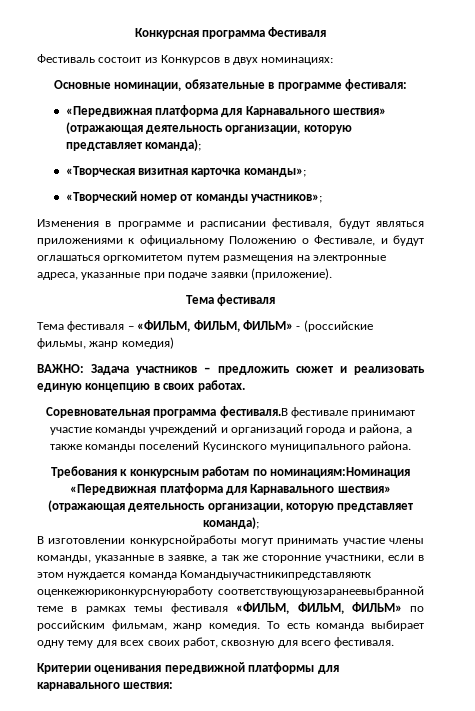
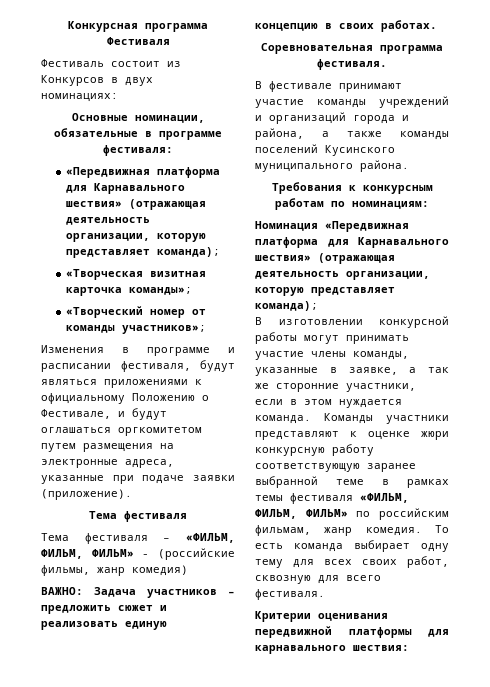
- Соревновательная программа фестиваля.В фестивале принимают участие команды учреждений и организаций города и района, а также команды поселений Кусинского муниципального района.
+ Соревновательная программа фестиваля.
+ В фестивале принимают участие команды учреждений и организаций города и района, а также команды поселений Кусинского муниципального района.
- Требования к конкурсным работам по номинациям:Номинация «Передвижная платформа для Карнавального шествия» (отражающая деятельность организации, которую представляет команда);
+ Требования к конкурсным работам по номинациям:
+ Номинация «Передвижная платформа для Карнавального шествия» (отражающая деятельность организации, которую представляет команда);
- В изготовлении конкурснойработы могут принимать участие члены команды, указанные в заявке, а так же сторонние участники, если в этом нуждается команда Командыучастникипредставляютк оценкежюриконкурснуюработу соответствующуюзаранеевыбранной теме в рамках темы фестиваля «ФИЛЬМ, ФИЛЬМ, ФИЛЬМ» по российским фильмам, жанр комедия.
+ В изготовлении конкурсной работы могут принимать участие члены команды, указанные в заявке, а так же сторонние участники, если в этом нуждается команда. Команды участники представляют к оценке жюри конкурсную работу соответствующую заранее выбранной теме в рамках темы фестиваля «ФИЛЬМ, ФИЛЬМ, ФИЛЬМ» по российским фильмам, жанр комедия.

